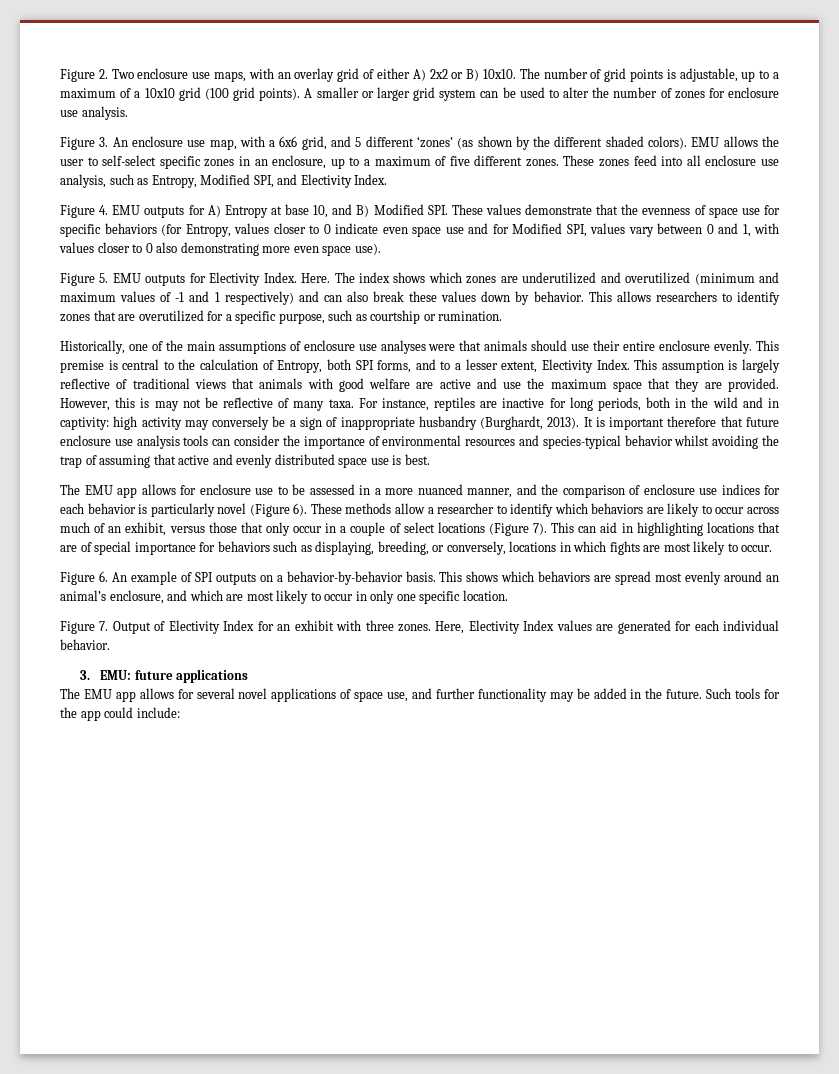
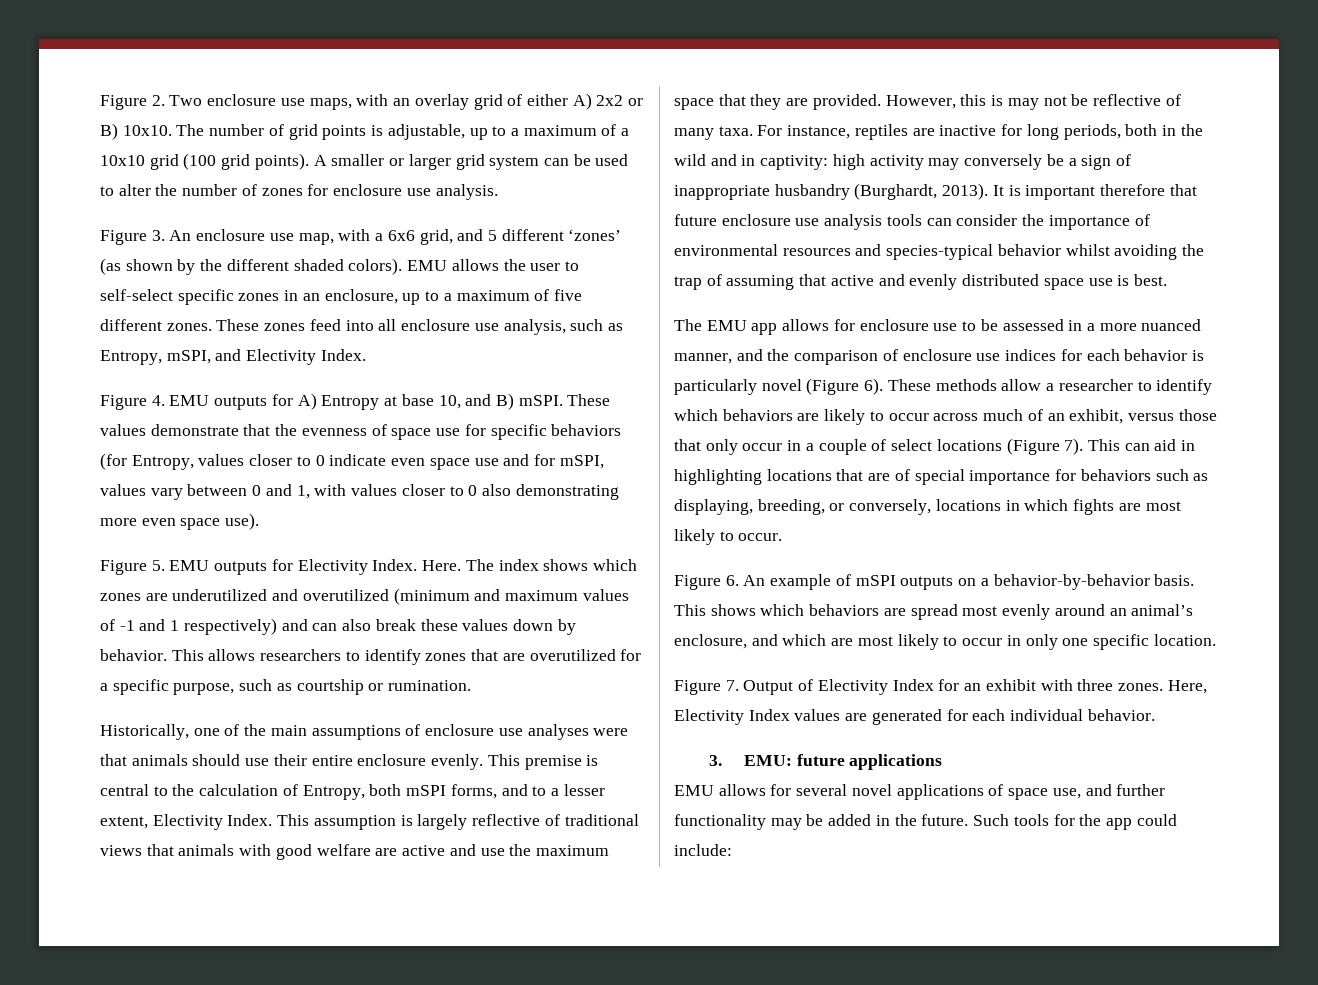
- These zones feed into all enclosure use analysis, such as Entropy, Modified SPI, and Electivity Index.
+ These zones feed into all enclosure use analysis, such as Entropy, mSPI, and Electivity Index.
- Figure 4. EMU outputs for A) Entropy at base 10, and B) Modified SPI. These values demonstrate that the evenness of space use for specific behaviors (for Entropy, values closer to 0 indicate even space use and for Modified SPI, values vary between 0 and 1, with values closer to 0 also demonstrating more even space use).
+ Figure 4. EMU outputs for A) Entropy at base 10, and B) mSPI. These values demonstrate that the evenness of space use for specific behaviors (for Entropy, values closer to 0 indicate even space use and for mSPI, values vary between 0 and 1, with values closer to 0 also demonstrating more even space use).
- This premise is central to the calculation of Entropy, both SPI forms, and to a lesser extent, Electivity Index.
+ This premise is central to the calculation of Entropy, both mSPI forms, and to a lesser extent, Electivity Index.
- Figure 6. An example of SPI outputs on a behavior-by-behavior basis.
+ Figure 6. An example of mSPI outputs on a behavior-by-behavior basis.
- The EMU app allows for several novel applications of space use, and further functionality may be added in the future.
+ EMU allows for several novel applications of space use, and further functionality may be added in the future.

